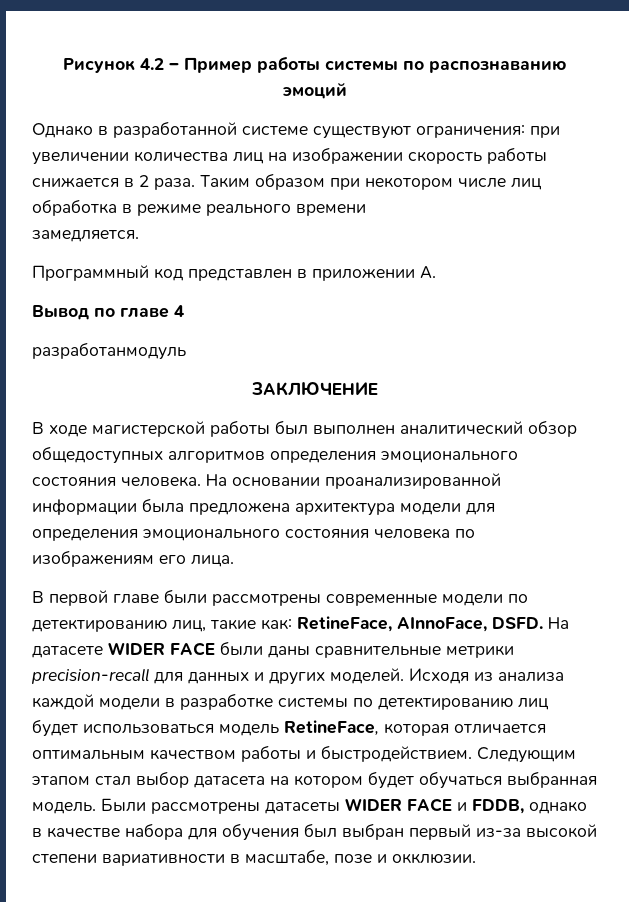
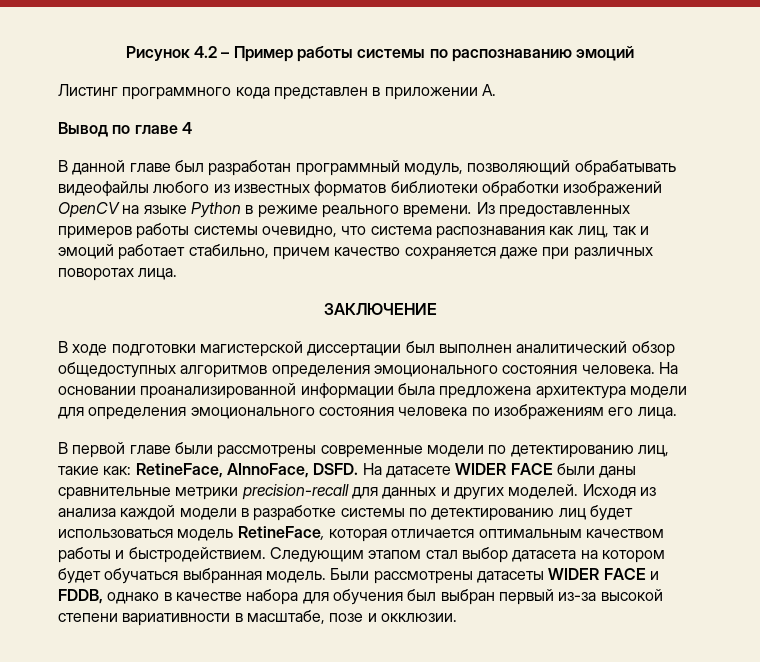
- Однако в разработанной системе существуют ограничения: при увеличении количества лиц на изображении скорость работы снижается в 2 раза. Таким образом при некотором числе лиц обработка в режиме реального времени
- замедляется.
- Программный код представлен в приложении А.
+ Листинг программного кода представлен в приложении А.
- разработанмодуль
+ В данной главе был разработан программный модуль, позволяющий обрабатывать видеофайлы любого из известных форматов библиотеки обработки изображений OpenCV на языке Python в режиме реального времени. Из предоставленных примеров работы системы очевидно, что система распознавания как лиц, так и эмоций работает стабильно, причем качество сохраняется даже при различных поворотах лица.
- В ходе магистерской работы был выполнен аналитический обзор общедоступных алгоритмов определения эмоционального состояния человека.
+ В ходе подготовки магистерской диссертации был выполнен аналитический обзор общедоступных алгоритмов определения эмоционального состояния человека.

